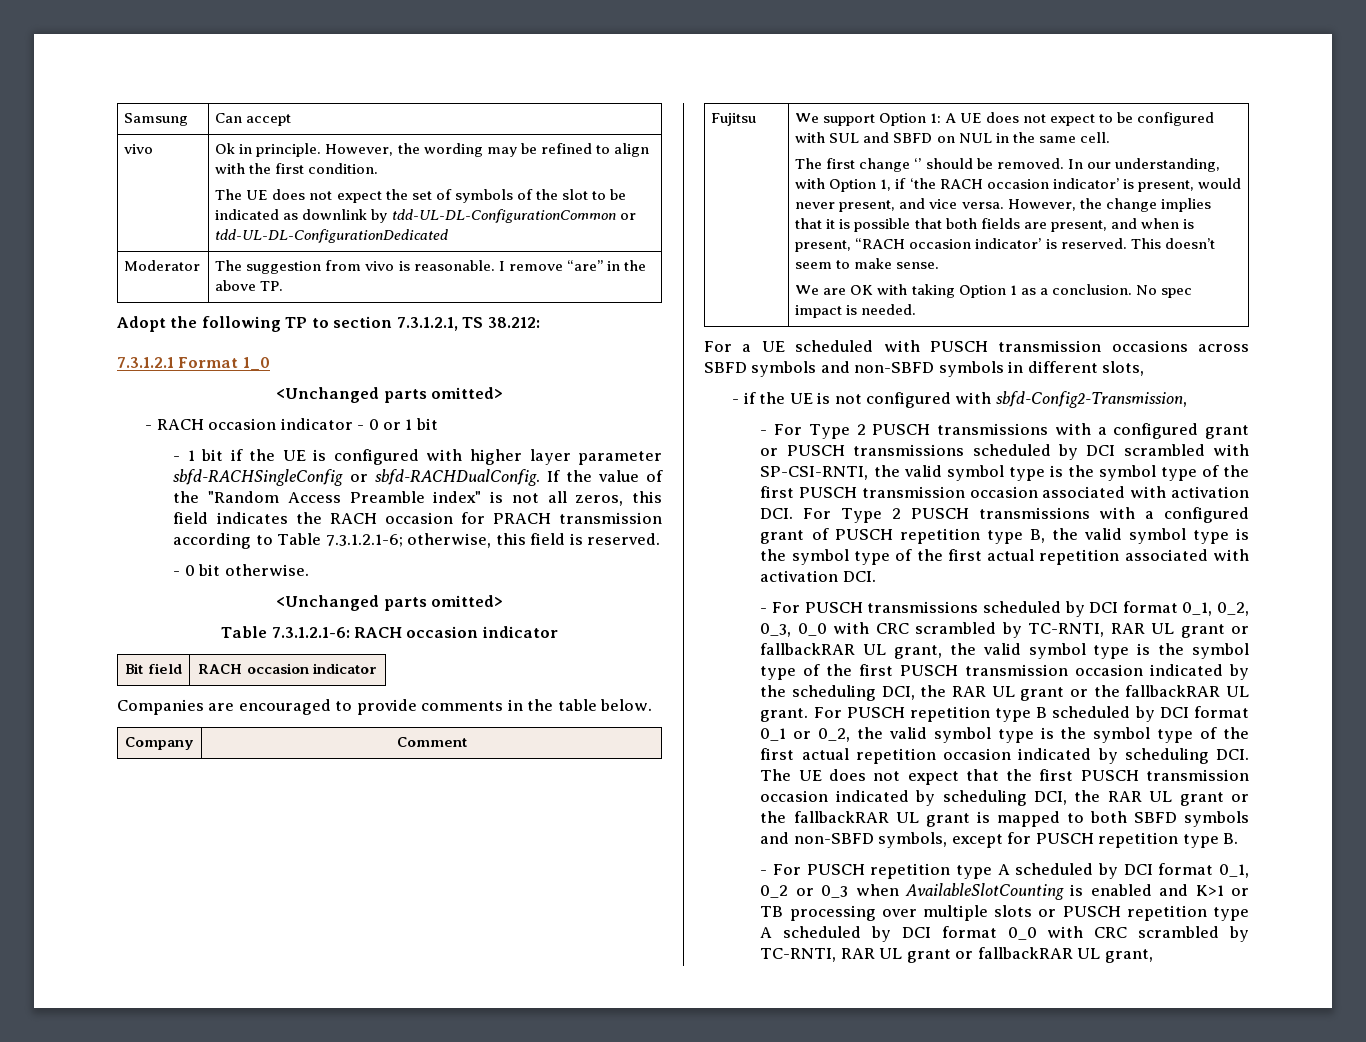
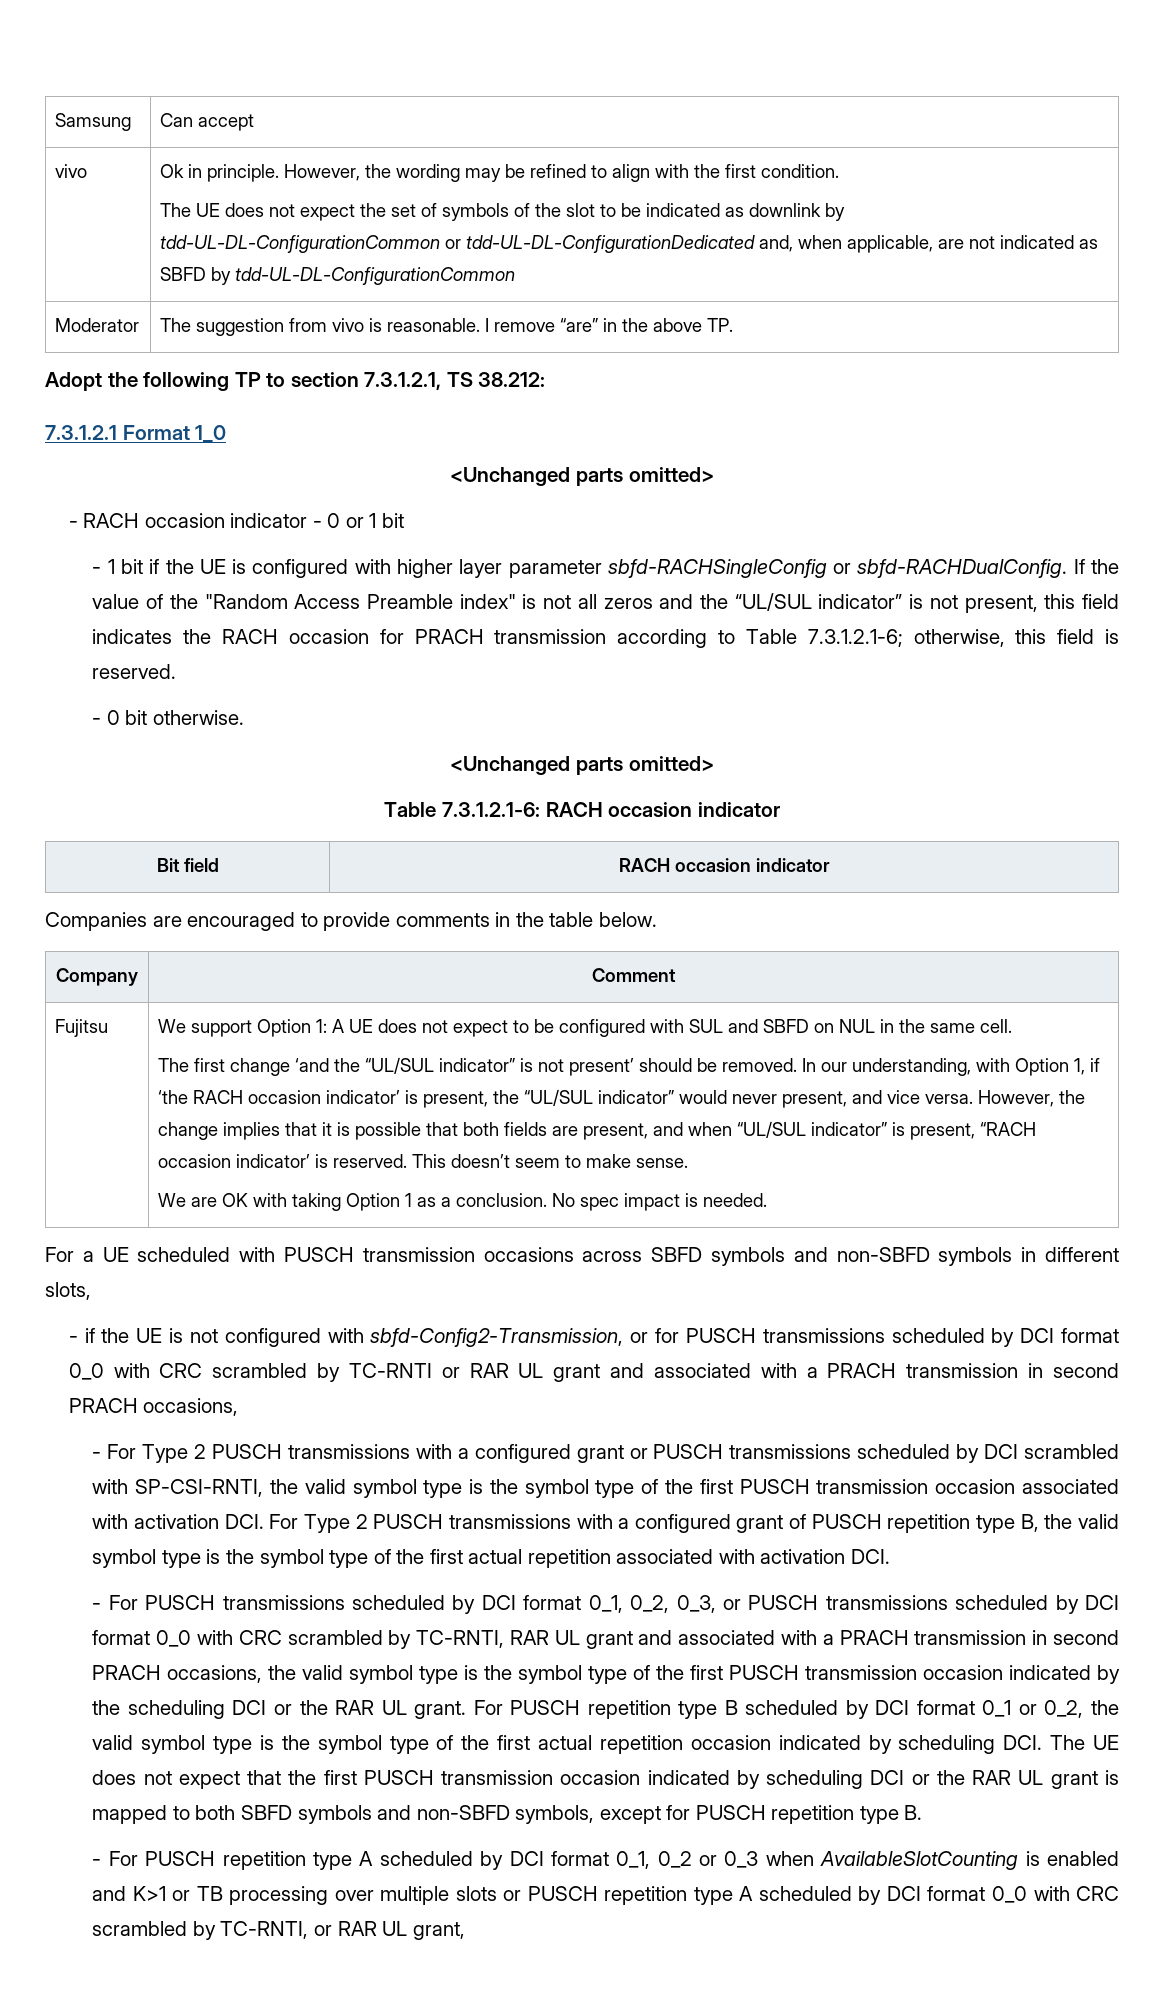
- The UE does not expect the set of symbols of the slot to be indicated as downlink by tdd-UL-DL-ConfigurationCommon or tdd-UL-DL-ConfigurationDedicated
+ The UE does not expect the set of symbols of the slot to be indicated as downlink by tdd-UL-DL-ConfigurationCommon or tdd-UL-DL-ConfigurationDedicated and, when applicable, are not indicated as SBFD by tdd-UL-DL-ConfigurationCommon
- If the value of the "Random Access Preamble index" is not all zeros, this field indicates the RACH occasion for PRACH transmission according to Table 7.3.1.2.1-6; otherwise, this field is reserved.
+ If the value of the "Random Access Preamble index" is not all zeros and the “UL/SUL indicator” is not present, this field indicates the RACH occasion for PRACH transmission according to Table 7.3.1.2.1-6; otherwise, this field is reserved.
- The first change ‘’ should be removed.
+ The first change ‘and the “UL/SUL indicator” is not present’ should be removed.
- In our understanding, with Option 1, if ‘the RACH occasion indicator’ is present, would never present, and vice versa.
+ In our understanding, with Option 1, if ‘the RACH occasion indicator’ is present, the “UL/SUL indicator” would never present, and vice versa.
- However, the change implies that it is possible that both fields are present, and when is present, “RACH occasion indicator’ is reserved.
+ However, the change implies that it is possible that both fields are present, and when “UL/SUL indicator” is present, “RACH occasion indicator’ is reserved.
- - if the UE is not configured with sbfd-Config2-Transmission,
+ - if the UE is not configured with sbfd-Config2-Transmission, or for PUSCH transmissions scheduled by DCI format 0_0 with CRC scrambled by TC-RNTI or RAR UL grant and associated with a PRACH transmission in second PRACH occasions,
- - For PUSCH transmissions scheduled by DCI format 0_1, 0_2, 0_3, 0_0 with CRC scrambled by TC-RNTI, RAR UL grant or fallbackRAR UL grant, the valid symbol type is the symbol type of the first PUSCH transmission occasion indicated by the scheduling DCI, the RAR UL grant or the fallbackRAR UL grant.
+ - For PUSCH transmissions scheduled by DCI format 0_1, 0_2, 0_3, or PUSCH transmissions scheduled by DCI format 0_0 with CRC scrambled by TC-RNTI, RAR UL grant and associated with a PRACH transmission in second PRACH occasions, the valid symbol type is the symbol type of the first PUSCH transmission occasion indicated by the scheduling DCI or the RAR UL grant.
- For PUSCH repetition type B scheduled by DCI format 0_1 or 0_2, the valid symbol type is the symbol type of the first actual repetition occasion indicated by scheduling DCI. The UE does not expect that the first PUSCH transmission occasion indicated by scheduling DCI, the RAR UL grant or the fallbackRAR UL grant is mapped to both SBFD symbols and non-SBFD symbols, except for PUSCH repetition type B.
+ For PUSCH repetition type B scheduled by DCI format 0_1 or 0_2, the valid symbol type is the symbol type of the first actual repetition occasion indicated by scheduling DCI. The UE does not expect that the first PUSCH transmission occasion indicated by scheduling DCI or the RAR UL grant is mapped to both SBFD symbols and non-SBFD symbols, except for PUSCH repetition type B.
- - For PUSCH repetition type A scheduled by DCI format 0_1, 0_2 or 0_3 when AvailableSlotCounting is enabled and K>1 or TB processing over multiple slots or PUSCH repetition type A scheduled by DCI format 0_0 with CRC scrambled by TC-RNTI, RAR UL grant or fallbackRAR UL grant,
+ - For PUSCH repetition type A scheduled by DCI format 0_1, 0_2 or 0_3 when AvailableSlotCounting is enabled and K>1 or TB processing over multiple slots or PUSCH repetition type A scheduled by DCI format 0_0 with CRC scrambled by TC-RNTI, or RAR UL grant,

